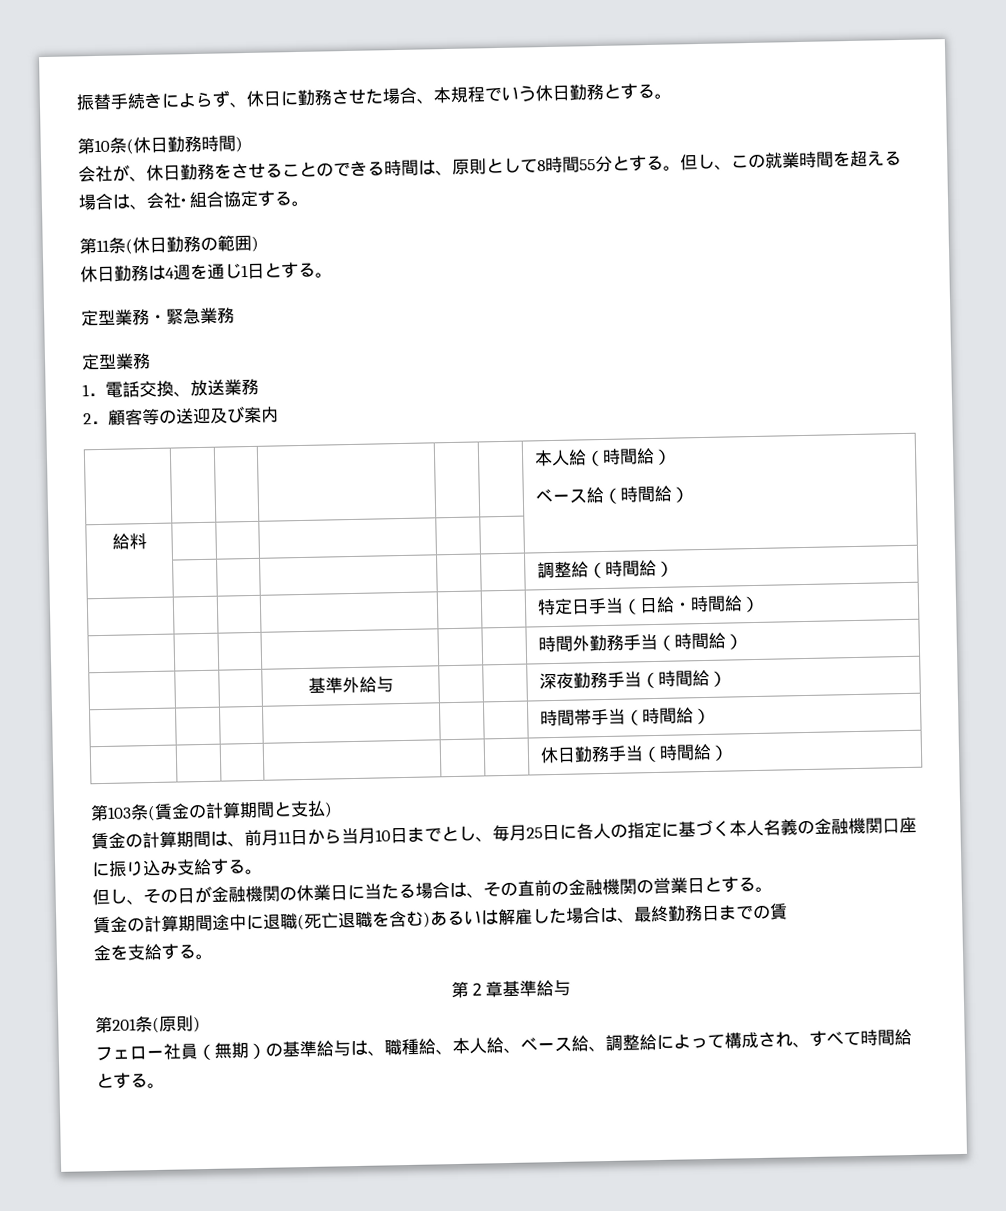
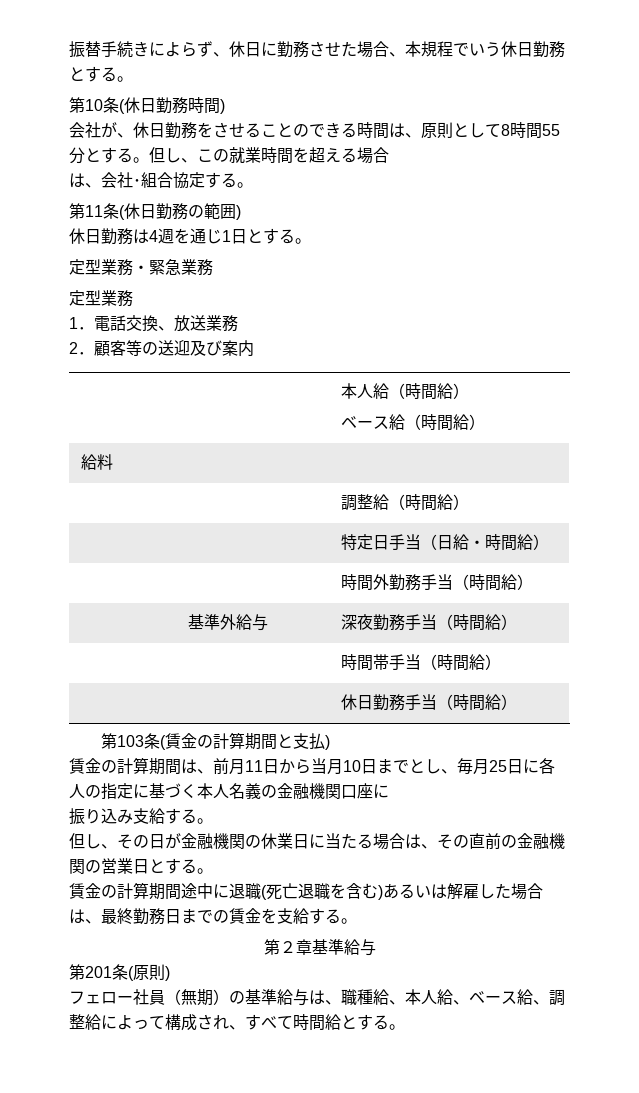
- 但し、この就業時間を超える場合は、会社･組合協定する。
+ 但し、この就業時間を超える場合
+ は、会社･組合協定する。
- 賃金の計算期間は、前月11日から当月10日までとし、毎月25日に各人の指定に基づく本人名義の金融機関口座に振り込み支給する。
+ 賃金の計算期間は、前月11日から当月10日までとし、毎月25日に各人の指定に基づく本人名義の金融機関口座に
+ 振り込み支給する。
- 賃金の計算期間途中に退職(死亡退職を含む)あるいは解雇した場合は、最終勤務日までの賃
- 金を支給する。
+ 賃金の計算期間途中に退職(死亡退職を含む)あるいは解雇した場合は、最終勤務日までの賃金を支給する。

